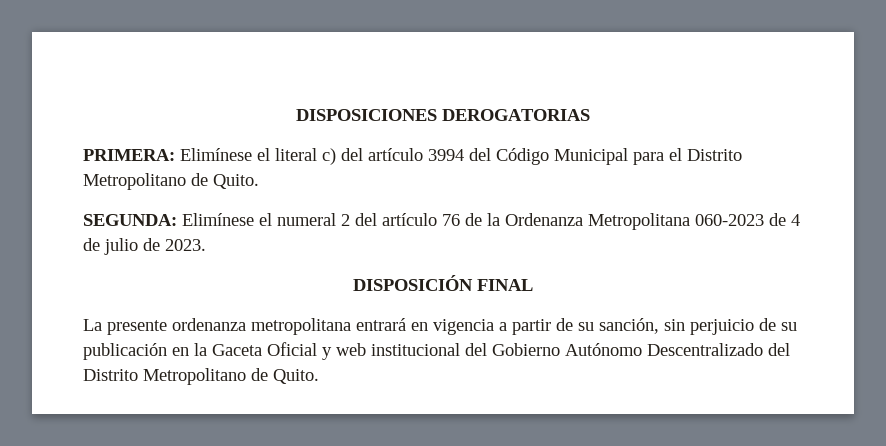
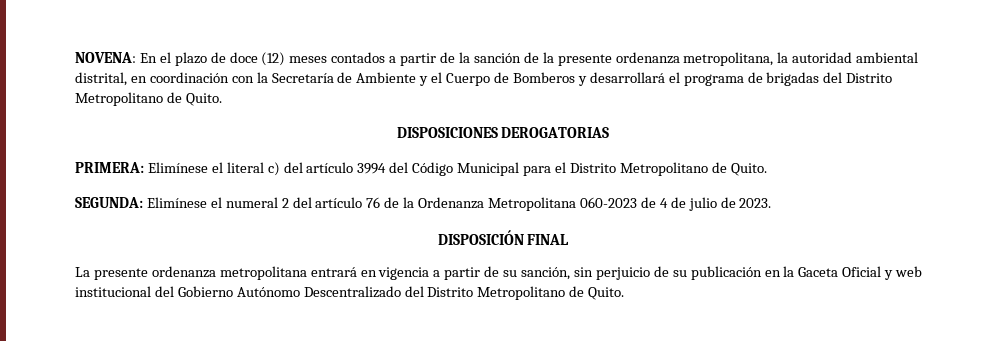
+ NOVENA: En el plazo de doce (12) meses contados a partir de la sanción de la presente ordenanza metropolitana, la autoridad ambiental distrital, en coordinación con la Secretaría de Ambiente y el Cuerpo de Bomberos y desarrollará el programa de brigadas del Distrito Metropolitano de Quito.

